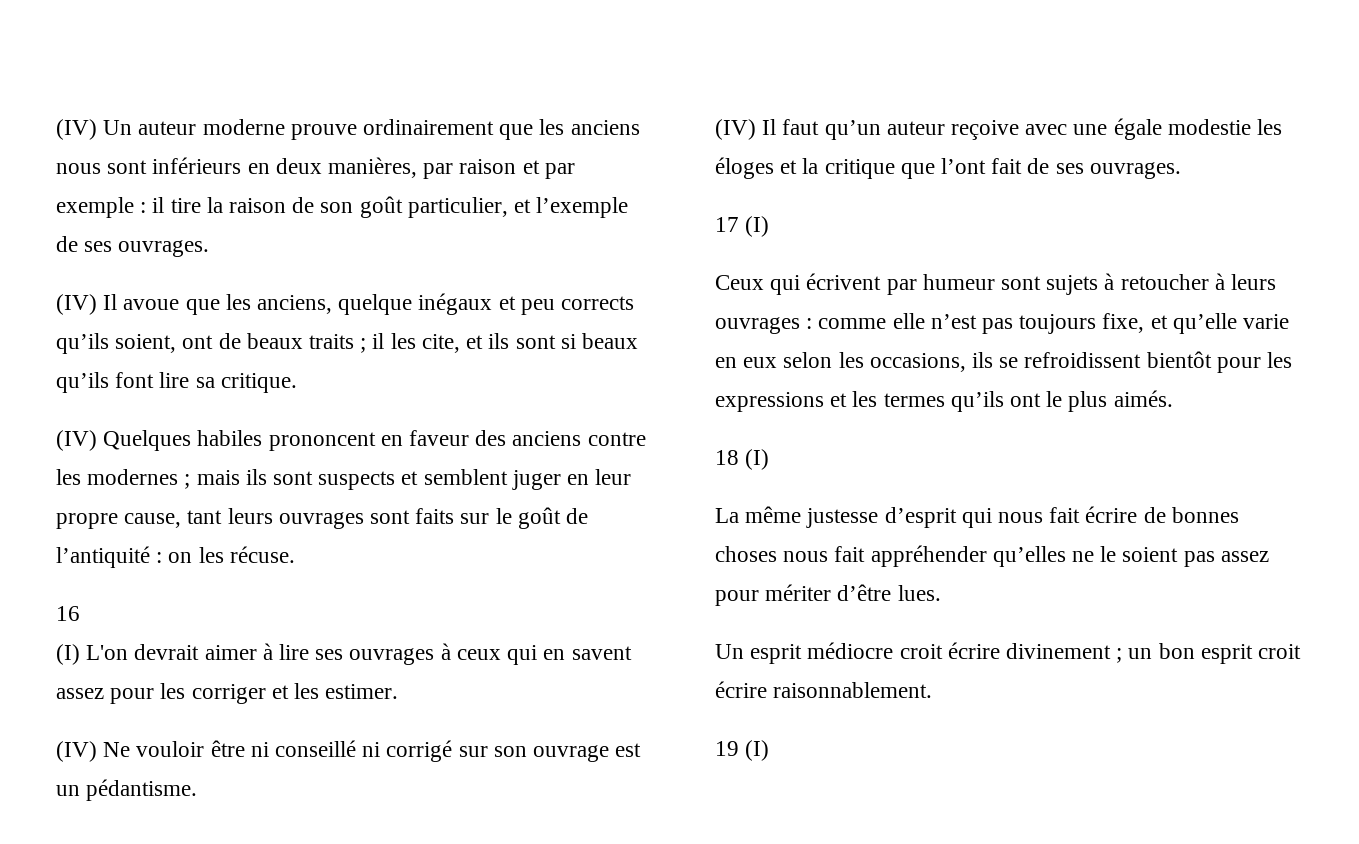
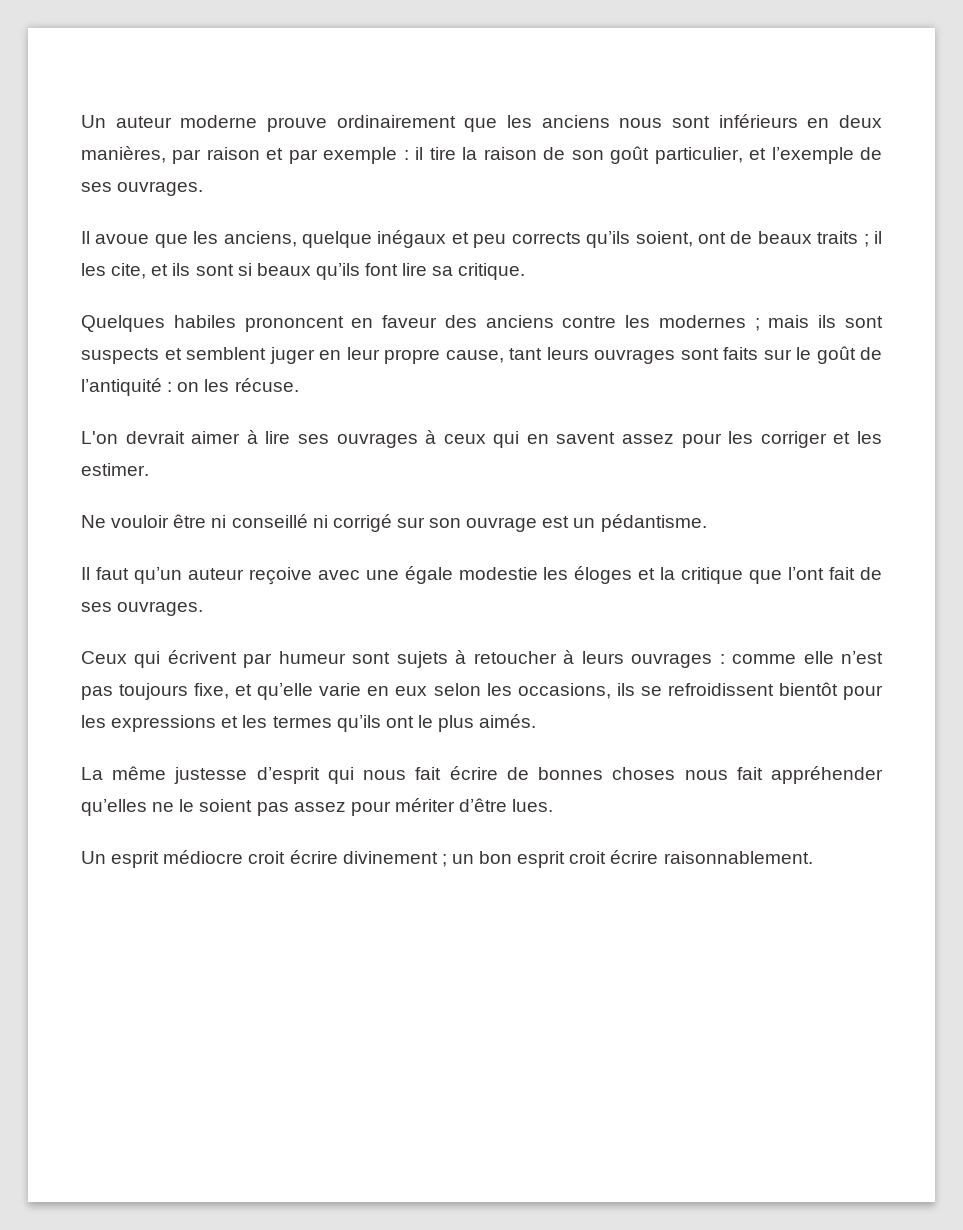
- (IV) Un auteur moderne prouve ordinairement que les anciens nous sont inférieurs en deux manières, par raison et par exemple : il tire la raison de son goût particulier, et l’exemple de ses ouvrages.
+ Un auteur moderne prouve ordinairement que les anciens nous sont inférieurs en deux manières, par raison et par exemple : il tire la raison de son goût particulier, et l’exemple de ses ouvrages.
- (IV) Il avoue que les anciens, quelque inégaux et peu corrects qu’ils soient, ont de beaux traits ; il les cite, et ils sont si beaux qu’ils font lire sa critique.
+ Il avoue que les anciens, quelque inégaux et peu corrects qu’ils soient, ont de beaux traits ; il les cite, et ils sont si beaux qu’ils font lire sa critique.
- (IV) Quelques habiles prononcent en faveur des anciens contre les modernes ; mais ils sont suspects et semblent juger en leur propre cause, tant leurs ouvrages sont faits sur le goût de l’antiquité : on les récuse.
+ Quelques habiles prononcent en faveur des anciens contre les modernes ; mais ils sont suspects et semblent juger en leur propre cause, tant leurs ouvrages sont faits sur le goût de l’antiquité : on les récuse.
- 16
- (I) L'on devrait aimer à lire ses ouvrages à ceux qui en savent assez pour les corriger et les estimer.
+ L'on devrait aimer à lire ses ouvrages à ceux qui en savent assez pour les corriger et les estimer.
- (IV) Ne vouloir être ni conseillé ni corrigé sur son ouvrage est un pédantisme.
+ Ne vouloir être ni conseillé ni corrigé sur son ouvrage est un pédantisme.
- (IV) Il faut qu’un auteur reçoive avec une égale modestie les éloges et la critique que l’ont fait de ses ouvrages.
+ Il faut qu’un auteur reçoive avec une égale modestie les éloges et la critique que l’ont fait de ses ouvrages.
- 17 (I)
- 18 (I)
- 19 (I)

